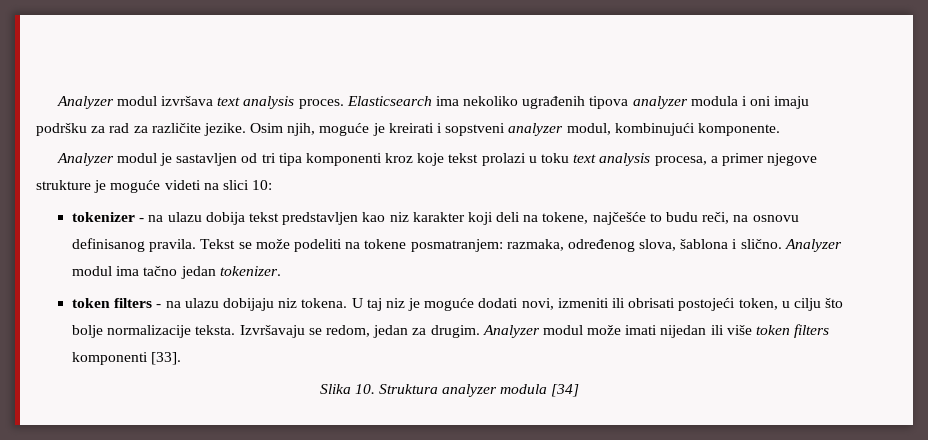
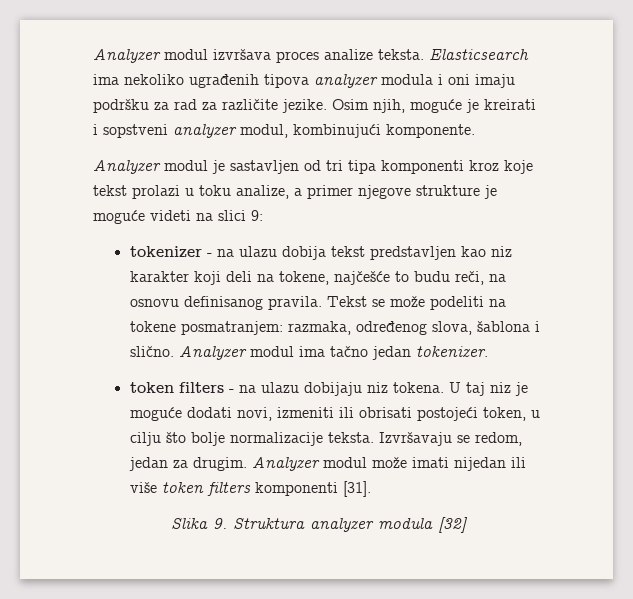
- Analyzer modul izvršava text analysis proces.
+ Analyzer modul izvršava proces analize teksta.
- Analyzer modul je sastavljen od tri tipa komponenti kroz koje tekst prolazi u toku text analysis procesa, a primer njegove strukture je moguće videti na slici 10:
+ Analyzer modul je sastavljen od tri tipa komponenti kroz koje tekst prolazi u toku analize, a primer njegove strukture je moguće videti na slici 9:
- Analyzer modul može imati nijedan ili više token filters komponenti [33].
+ Analyzer modul može imati nijedan ili više token filters komponenti [31].
- Slika 10. Struktura analyzer modula [34]
+ Slika 9. Struktura analyzer modula [32]

